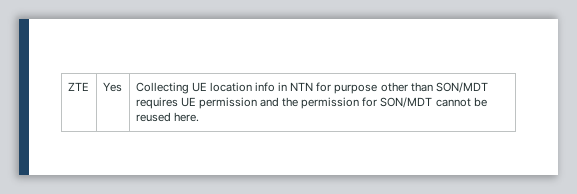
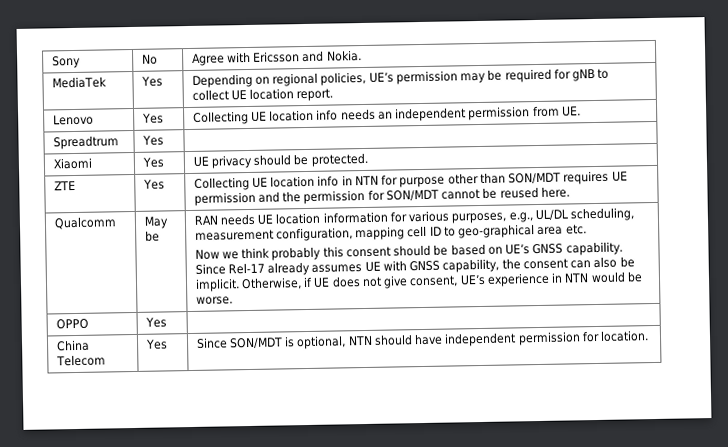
+ Sony | No | Agree with Ericsson and Nokia.
+ MediaTek | Yes | Depending on regional policies, UE’s permission may be required for gNB to collect UE location report.
+ Lenovo | Yes | Collecting UE location info needs an independent permission from UE.
+ Spreadtrum | Yes |
+ Xiaomi | Yes | UE privacy should be protected.
+ Qualcomm | May be | RAN needs UE location information for various purposes, e.g., UL/DL scheduling, measurement configuration, mapping cell ID to geo-graphical area etc.
+ Now we think probably this consent should be based on UE’s GNSS capability. Since Rel-17 already assumes UE with GNSS capability, the consent can also be implicit. Otherwise, if UE does not give consent, UE’s experience in NTN would be worse.
+ OPPO | Yes |
+ China Telecom | Yes | Since SON/MDT is optional, NTN should have independent permission for location.

